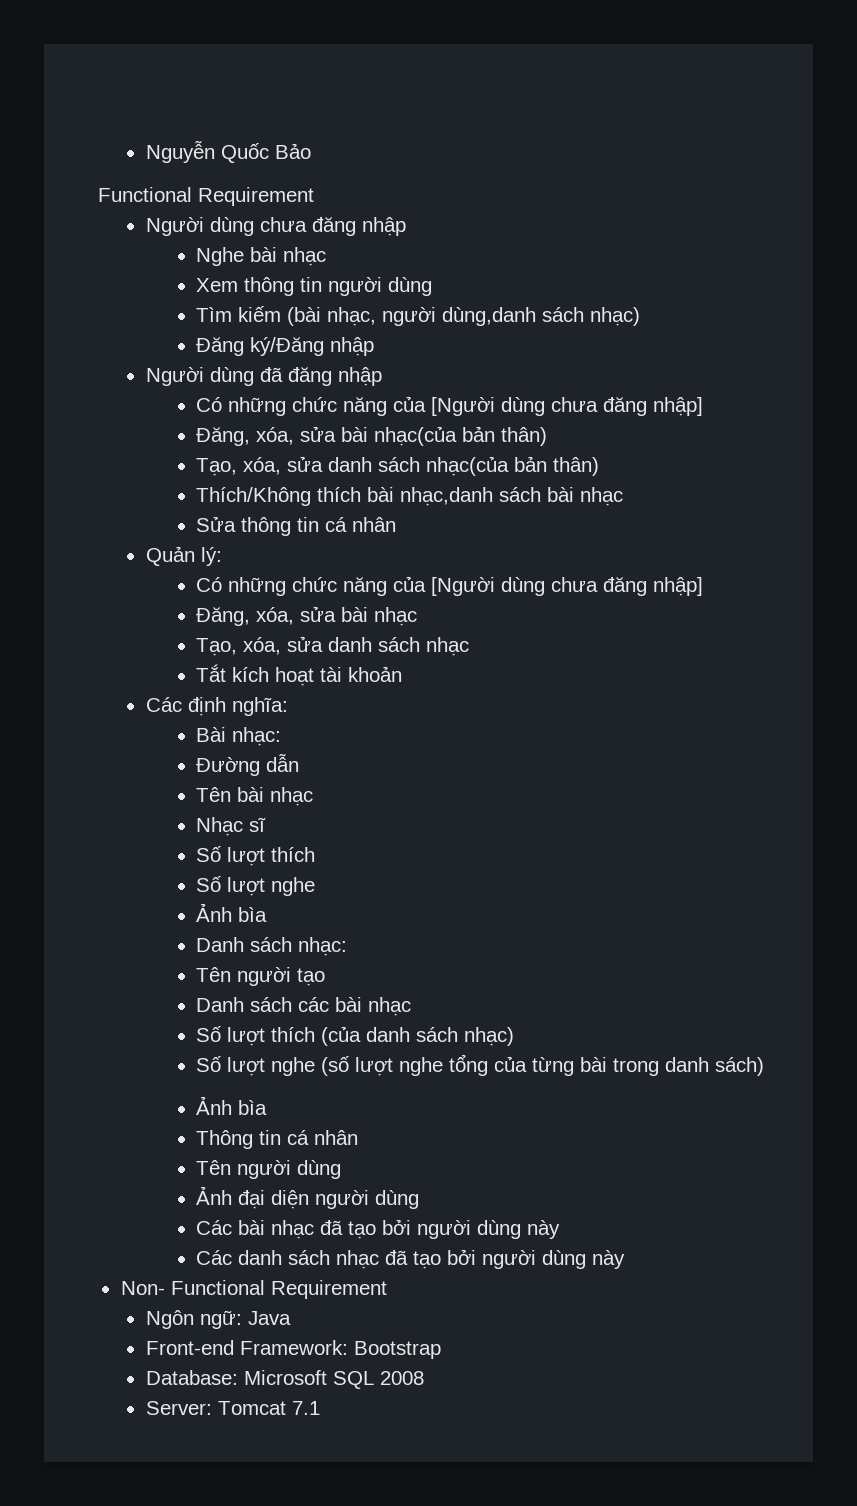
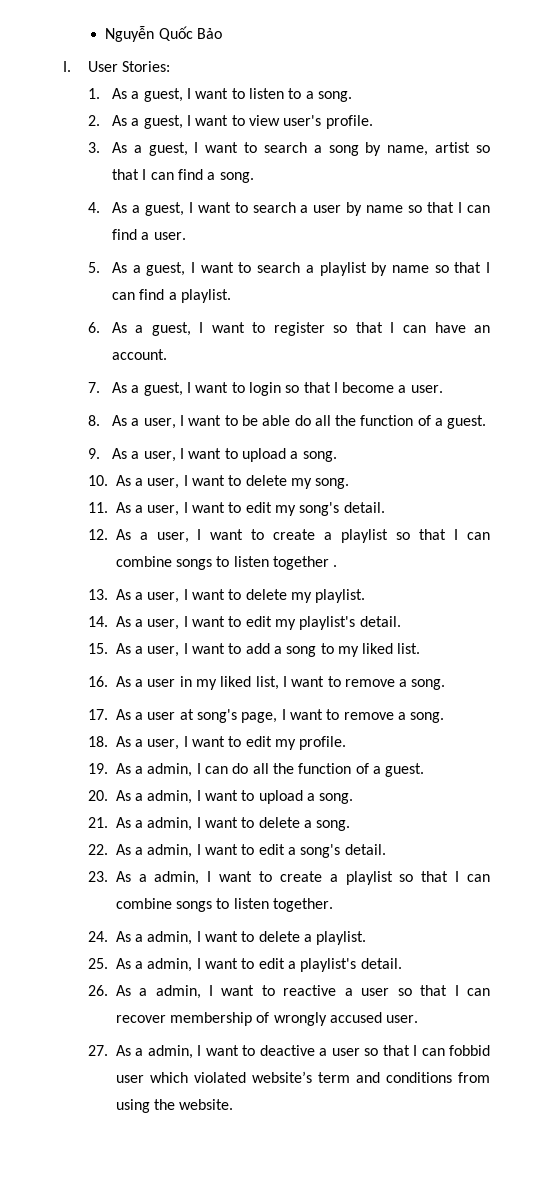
  Nguyễn Quốc Bảo
- Functional Requirement
- Người dùng chưa đăng nhập
- Nghe bài nhạc
- Xem thông tin người dùng
- Tìm kiếm (bài nhạc, người dùng,danh sách nhạc)
- Đăng ký/Đăng nhập
- Người dùng đã đăng nhập
- Có những chức năng của [Người dùng chưa đăng nhập]
- Đăng, xóa, sửa bài nhạc(của bản thân)
- Tạo, xóa, sửa danh sách nhạc(của bản thân)
- Thích/Không thích bài nhạc,danh sách bài nhạc
- Sửa thông tin cá nhân
- Quản lý:
- Có những chức năng của [Người dùng chưa đăng nhập]
- Đăng, xóa, sửa bài nhạc
- Tạo, xóa, sửa danh sách nhạc
- Tắt kích hoạt tài khoản
- Các định nghĩa:
- Bài nhạc:
- Đường dẫn
- Tên bài nhạc
- Nhạc sĩ
- Số lượt thích
- Số lượt nghe
- Ảnh bìa
- Danh sách nhạc:
- Tên người tạo
- Danh sách các bài nhạc
- Số lượt thích (của danh sách nhạc)
- Số lượt nghe (số lượt nghe tổng của từng bài trong danh sách)
- Ảnh bìa
- Thông tin cá nhân
- Tên người dùng
- Ảnh đại diện người dùng
- Các bài nhạc đã tạo bởi người dùng này
- Các danh sách nhạc đã tạo bởi người dùng này
- Non- Functional Requirement
- Ngôn ngữ: Java
- Front-end Framework: Bootstrap
- Database: Microsoft SQL 2008
- Server: Tomcat 7.1
+ I. User Stories:
+ 1. As a guest, I want to listen to a song.
+ 2. As a guest, I want to view user's profile.
+ 3. As a guest, I want to search a song by name, artist so that I can find a song.
+ 4. As a guest, I want to search a user by name so that I can find a user.
+ 5. As a guest, I want to search a playlist by name so that I can find a playlist.
+ 6. As a guest, I want to register so that I can have an account.
+ 7. As a guest, I want to login so that I become a user.
+ 8. As a user, I want to be able do all the function of a guest.
+ 9. As a user, I want to upload a song.
+ 10. As a user, I want to delete my song.
+ 11. As a user, I want to edit my song's detail.
+ 12. As a user, I want to create a playlist so that I can combine songs to listen together .
+ 13. As a user, I want to delete my playlist.
+ 14. As a user, I want to edit my playlist's detail.
+ 15. As a user, I want to add a song to my liked list.
+ 16. As a user in my liked list, I want to remove a song.
+ 17. As a user at song's page, I want to remove a song.
+ 18. As a user, I want to edit my profile.
+ 19. As a admin, I can do all the function of a guest.
+ 20. As a admin, I want to upload a song.
+ 21. As a admin, I want to delete a song.
+ 22. As a admin, I want to edit a song's detail.
+ 23. As a admin, I want to create a playlist so that I can combine songs to listen together.
+ 24. As a admin, I want to delete a playlist.
+ 25. As a admin, I want to edit a playlist's detail.
+ 26. As a admin, I want to reactive a user so that I can recover membership of wrongly accused user.
+ 27. As a admin, I want to deactive a user so that I can fobbid user which violated website’s term and conditions from using the website.

